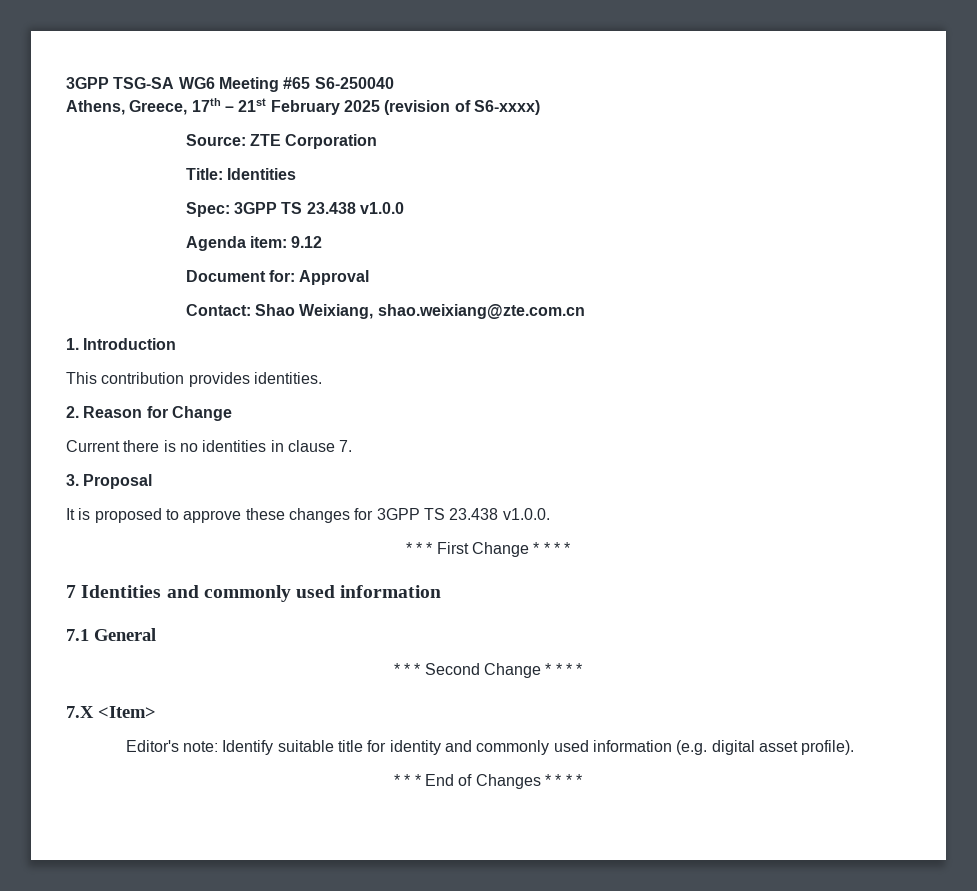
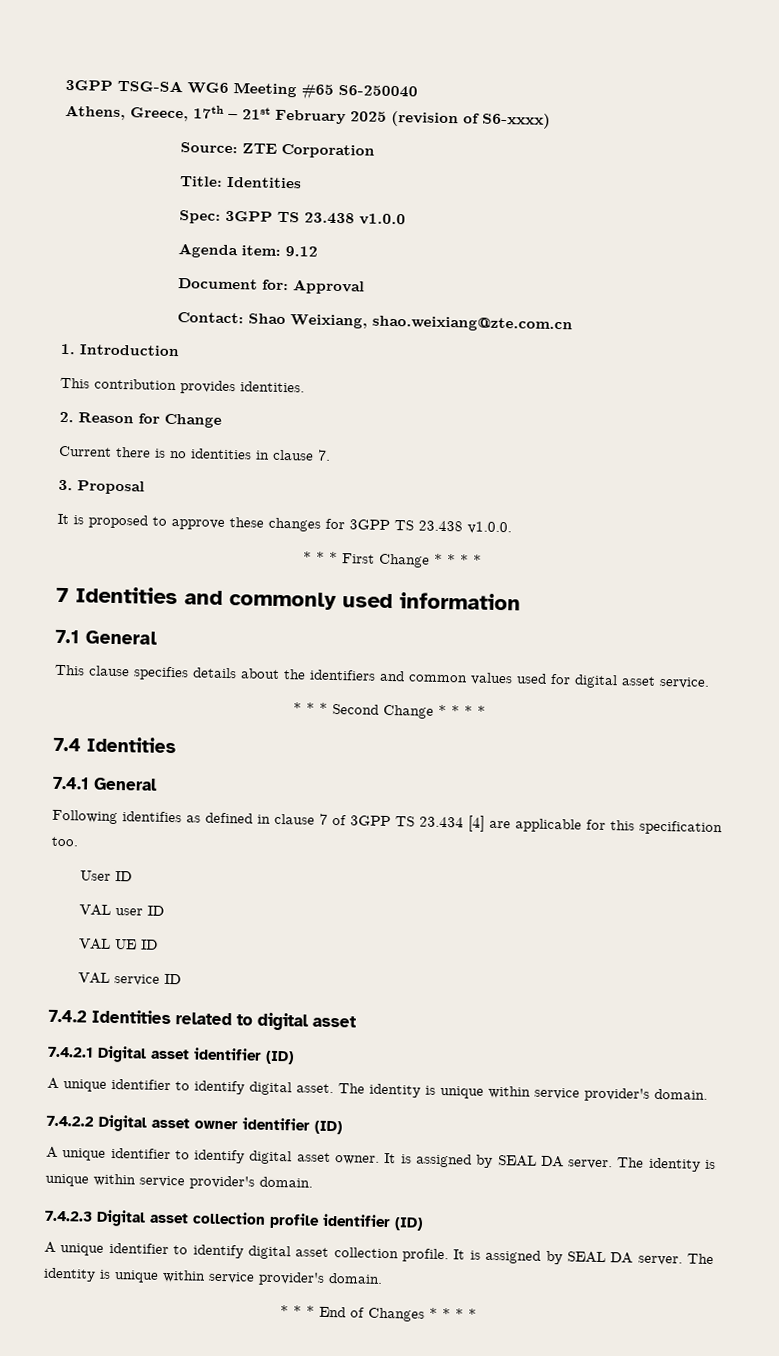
+ This clause specifies details about the identifiers and common values used for digital asset service.
- 7.X <Item>
- Editor's note: Identify suitable title for identity and commonly used information (e.g. digital asset profile).
+ 7.4 Identities
+ 7.4.1 General
+ Following identifies as defined in clause 7 of 3GPP TS 23.434 [4] are applicable for this specification too.
+ User ID
+ VAL user ID
+ VAL UE ID
+ VAL service ID
+ 7.4.2 Identities related to digital asset
+ 7.4.2.1 Digital asset identifier (ID)
+ A unique identifier to identify digital asset. The identity is unique within service provider's domain.
+ 7.4.2.2 Digital asset owner identifier (ID)
+ A unique identifier to identify digital asset owner. It is assigned by SEAL DA server. The identity is unique within service provider's domain.
+ 7.4.2.3 Digital asset collection profile identifier (ID)
+ A unique identifier to identify digital asset collection profile. It is assigned by SEAL DA server. The identity is unique within service provider's domain.

